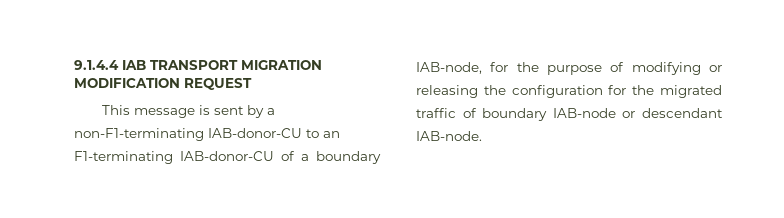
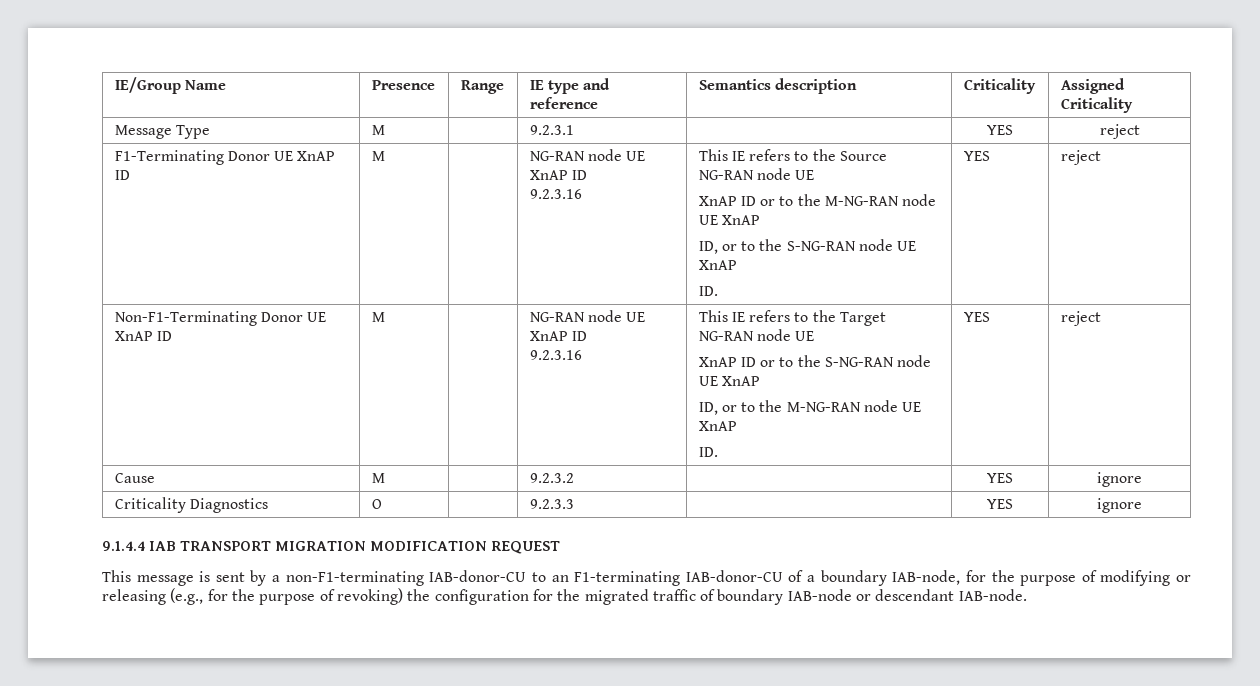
+ IE/Group Name | Presence | Range | IE type and reference | Semantics description | Criticality | Assigned Criticality
+ Message Type | M | | 9.2.3.1 | | YES | reject
+ F1-Terminating Donor UE XnAP ID | M | | NG-RAN node UE XnAP ID
+ 9.2.3.16 | This IE refers to the Source NG-RAN node UE
+ XnAP ID or to the M-NG-RAN node UE XnAP
+ ID, or to the S-NG-RAN node UE XnAP
+ ID. | YES | reject
+ Non-F1-Terminating Donor UE XnAP ID | M | | NG-RAN node UE XnAP ID
+ 9.2.3.16 | This IE refers to the Target NG-RAN node UE
+ XnAP ID or to the S-NG-RAN node UE XnAP
+ ID, or to the M-NG-RAN node UE XnAP
+ ID. | YES | reject
+ Cause | M | | 9.2.3.2 | | YES | ignore
+ Criticality Diagnostics | O | | 9.2.3.3 | | YES | ignore
- This message is sent by a non-F1-terminating IAB-donor-CU to an F1-terminating IAB-donor-CU of a boundary IAB-node, for the purpose of modifying or releasing the configuration for the migrated traffic of boundary IAB-node or descendant IAB-node.
+ This message is sent by a non-F1-terminating IAB-donor-CU to an F1-terminating IAB-donor-CU of a boundary IAB-node, for the purpose of modifying or releasing (e.g., for the purpose of revoking) the configuration for the migrated traffic of boundary IAB-node or descendant IAB-node.

